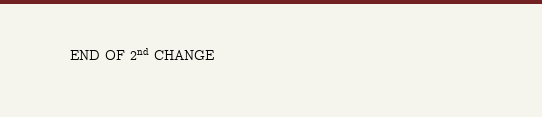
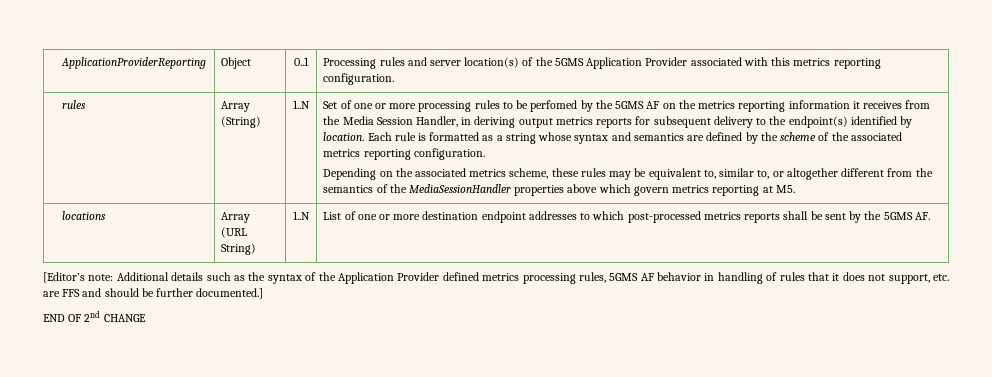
+ ApplicationProviderReporting | Object | 0..1 | Processing rules and server location(s) of the 5GMS Application Provider associated with this metrics reporting configuration.
+ rules | Array (String) | 1..N | Set of one or more processing rules to be perfomed by the 5GMS AF on the metrics reporting information it receives from the Media Session Handler, in deriving output metrics reports for subsequent delivery to the endpoint(s) identified by location. Each rule is formatted as a string whose syntax and semantics are defined by the scheme of the associated metrics reporting configuration.
+ Depending on the associated metrics scheme, these rules may be equivalent to, similar to, or altogether different from the semantics of the MediaSessionHandler properties above which govern metrics reporting at M5.
+ locations | Array (URL String) | 1..N | List of one or more destination endpoint addresses to which post-processed metrics reports shall be sent by the 5GMS AF.
+ [Editor’s note: Additional details such as the syntax of the Application Provider defined metrics processing rules, 5GMS AF behavior in handling of rules that it does not support, etc. are FFS and should be further documented.]

